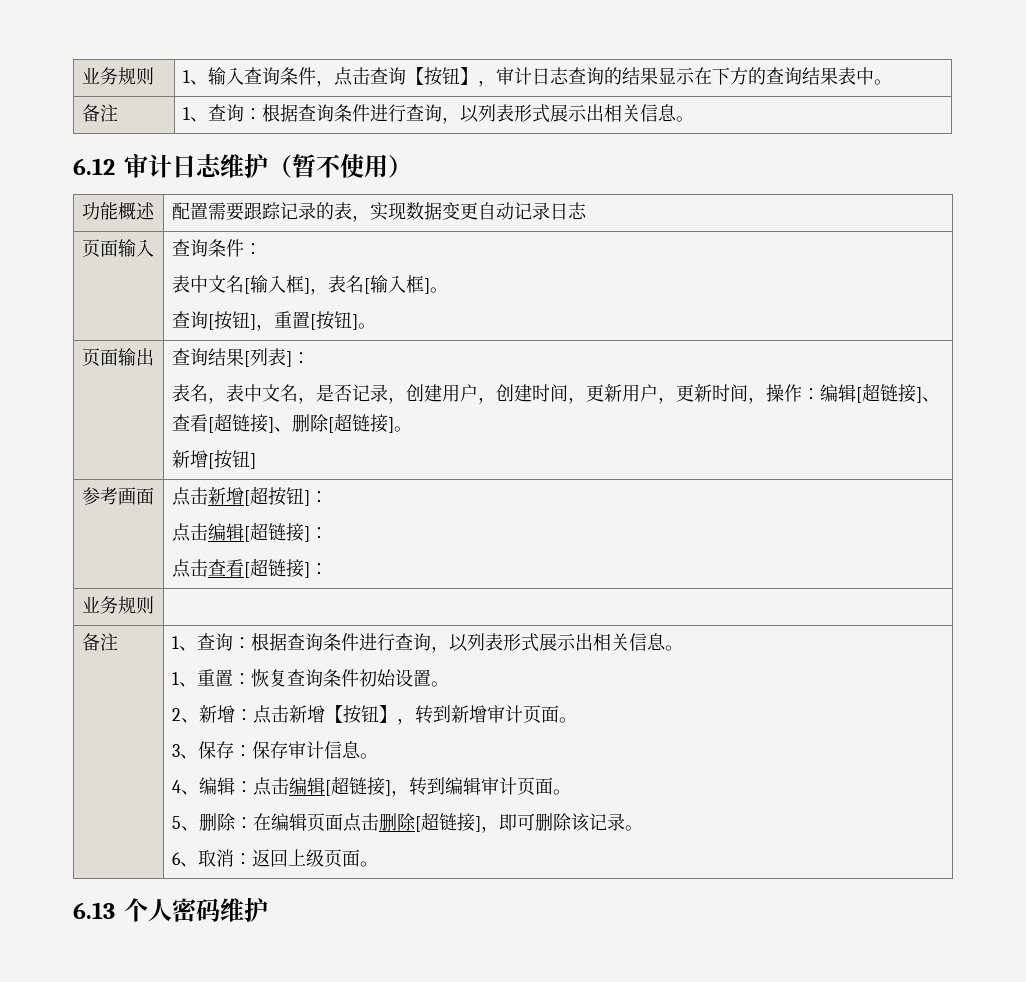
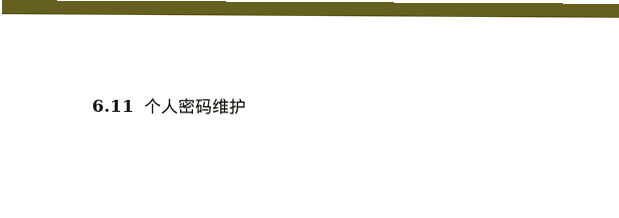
- 业务规则 | 1、输入查询条件，点击查询【按钮】，审计日志查询的结果显示在下方的查询结果表中。
- 备注 | 1、查询：根据查询条件进行查询，以列表形式展示出相关信息。
- 6.12审计日志维护（暂不使用）
- 功能概述 | 配置需要跟踪记录的表，实现数据变更自动记录日志
- 页面输入 | 查询条件：
- 表中文名[输入框]，表名[输入框]。
- 查询[按钮]，重置[按钮]。
- 页面输出 | 查询结果[列表]：
- 表名，表中文名，是否记录，创建用户，创建时间，更新用户，更新时间，操作：编辑[超链接]、查看[超链接]、删除[超链接]。
- 新增[按钮]
- 参考画面 | 点击新增[超按钮]：
- 点击编辑[超链接]：
- 点击查看[超链接]：
- 业务规则 |
- 备注 | 1、查询：根据查询条件进行查询，以列表形式展示出相关信息。
- 1、重置：恢复查询条件初始设置。
- 2、新增：点击新增【按钮】，转到新增审计页面。
- 3、保存：保存审计信息。
- 4、编辑：点击编辑[超链接]，转到编辑审计页面。
- 5、删除：在编辑页面点击删除[超链接]，即可删除该记录。
- 6、取消：返回上级页面。
- 6.13个人密码维护
+ 6.11个人密码维护

